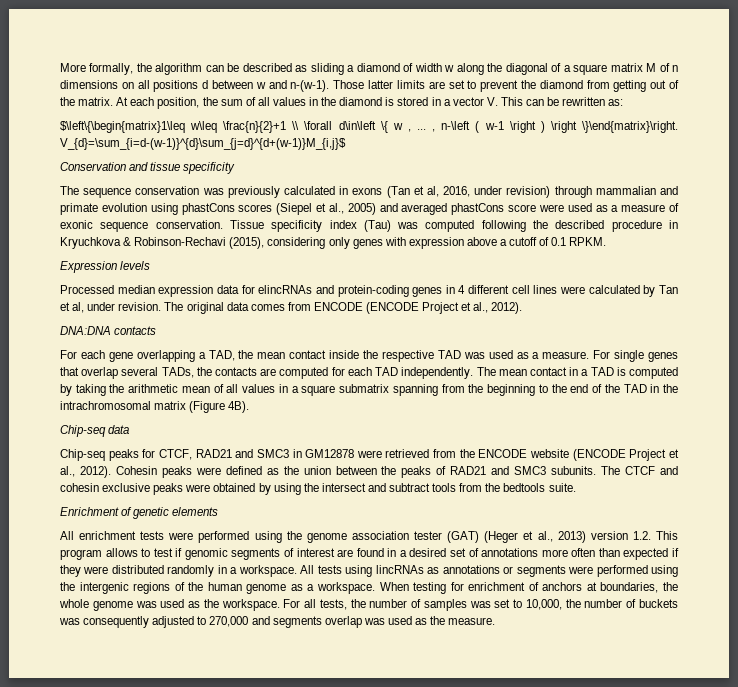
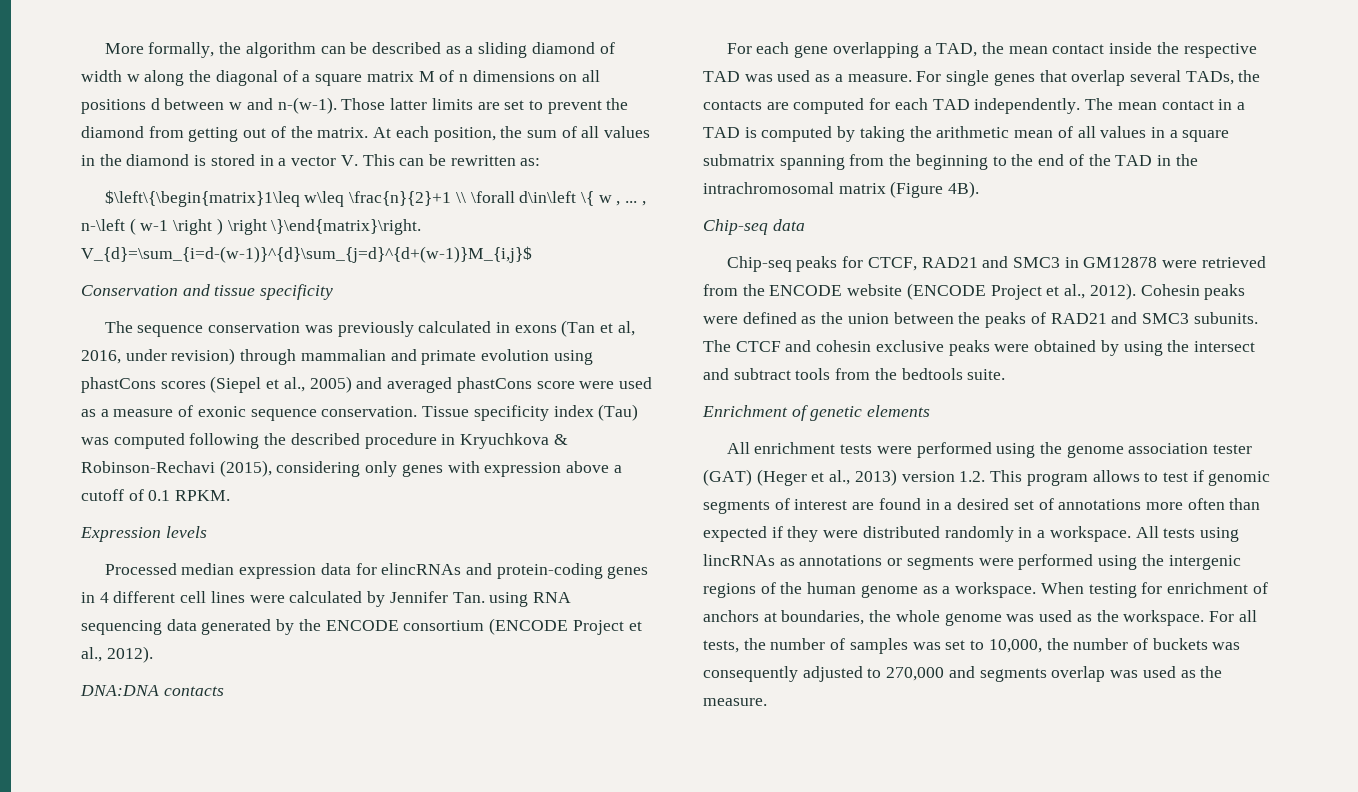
- More formally, the algorithm can be described as sliding a diamond of width w along the diagonal of a square matrix M of n dimensions on all positions d between w and n-(w-1).
+ More formally, the algorithm can be described as a sliding diamond of width w along the diagonal of a square matrix M of n dimensions on all positions d between w and n-(w-1).
- Processed median expression data for elincRNAs and protein-coding genes in 4 different cell lines were calculated by Tan et al, under revision. The original data comes from ENCODE (ENCODE Project et al., 2012).
+ Processed median expression data for elincRNAs and protein-coding genes in 4 different cell lines were calculated by Jennifer Tan. using RNA sequencing data generated by the ENCODE consortium (ENCODE Project et al., 2012).

